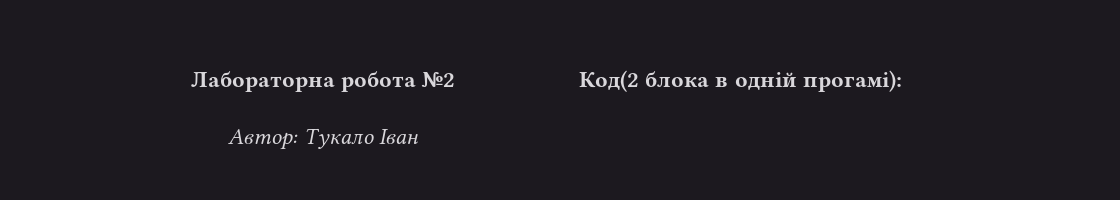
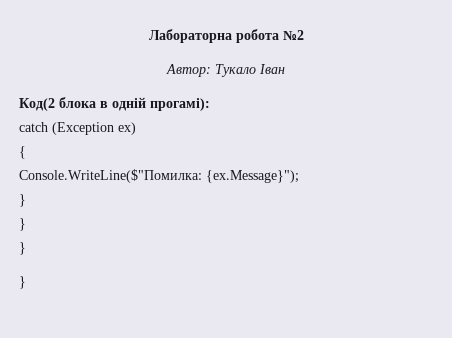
+ catch (Exception ex)
+ {
+ Console.WriteLine($"Помилка: {ex.Message}");
+ }
+ }
+ }
+ }

